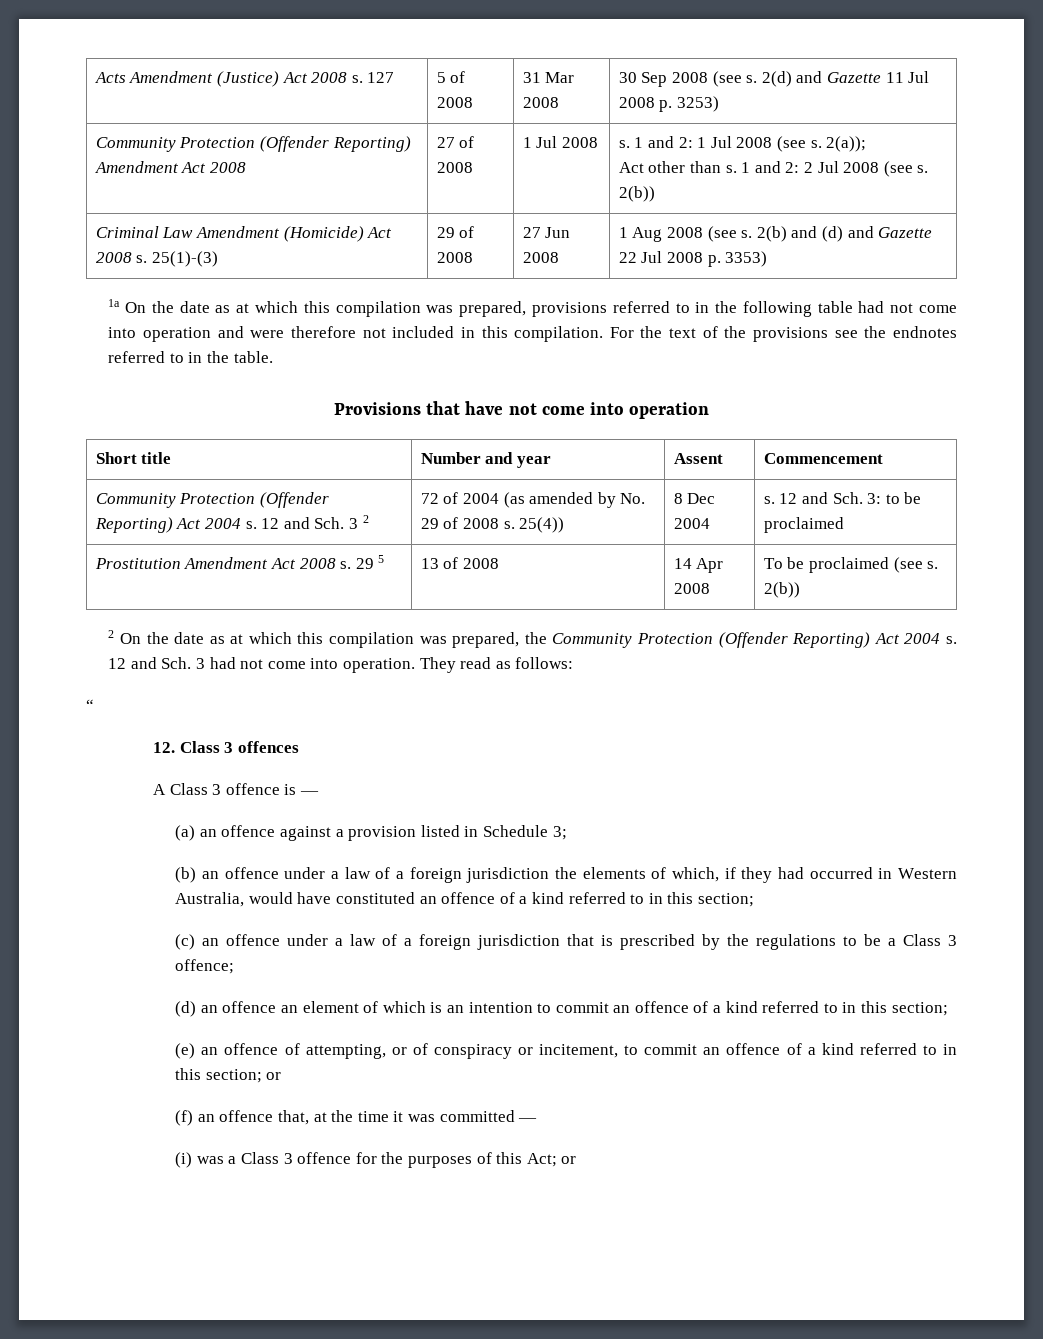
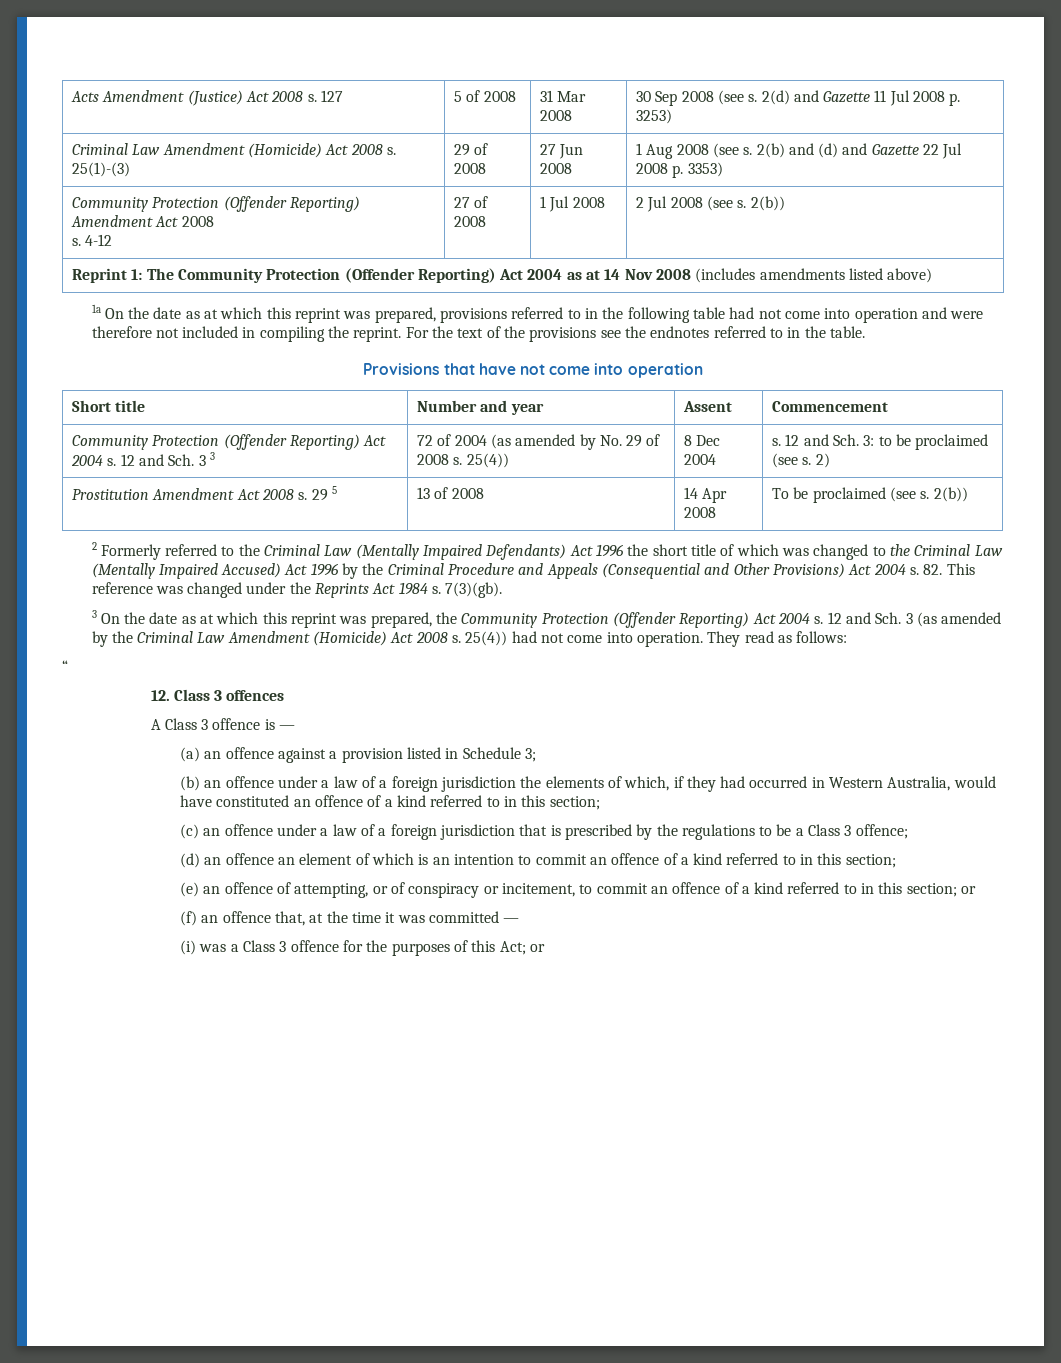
- Community Protection (Offender Reporting) Amendment Act 2008 | 27 of 2008 | 1 Jul 2008 | s. 1 and 2: 1 Jul 2008 (see s. 2(a));
- Act other than s. 1 and 2: 2 Jul 2008 (see s. 2(b))
+ Community Protection (Offender Reporting) Amendment Act 2008
+ s. 4-12 | 27 of 2008 | 1 Jul 2008 | 2 Jul 2008 (see s. 2(b))
+ Reprint 1: The Community Protection (Offender Reporting) Act 2004 as at 14 Nov 2008 (includes amendments listed above)
- 1a On the date as at which this compilation was prepared, provisions referred to in the following table had not come into operation and were therefore not included in this compilation.
+ 1a On the date as at which this reprint was prepared, provisions referred to in the following table had not come into operation and were therefore not included in compiling the reprint.
- Community Protection (Offender Reporting) Act 2004 s. 12 and Sch. 3 2 | 72 of 2004 (as amended by No. 29 of 2008 s. 25(4)) | 8 Dec 2004 | s. 12 and Sch. 3: to be proclaimed
+ Community Protection (Offender Reporting) Act 2004 s. 12 and Sch. 3 3 | 72 of 2004 (as amended by No. 29 of 2008 s. 25(4)) | 8 Dec 2004 | s. 12 and Sch. 3: to be proclaimed (see s. 2)
- 2 On the date as at which this compilation was prepared, the Community Protection (Offender Reporting) Act 2004 s.
+ 2 Formerly referred to the Criminal Law (Mentally Impaired Defendants) Act 1996 the short title of which was changed to the Criminal Law (Mentally Impaired Accused) Act 1996 by the Criminal Procedure and Appeals (Consequential and Other Provisions) Act 2004 s. 82. This reference was changed under the Reprints Act 1984 s. 7(3)(gb).
+ 3 On the date as at which this reprint was prepared, the Community Protection (Offender Reporting) Act 2004 s.
- 12 and Sch. 3 had not come into operation.
+ 12 and Sch. 3 (as amended by the Criminal Law Amendment (Homicide) Act 2008 s. 25(4)) had not come into operation.

